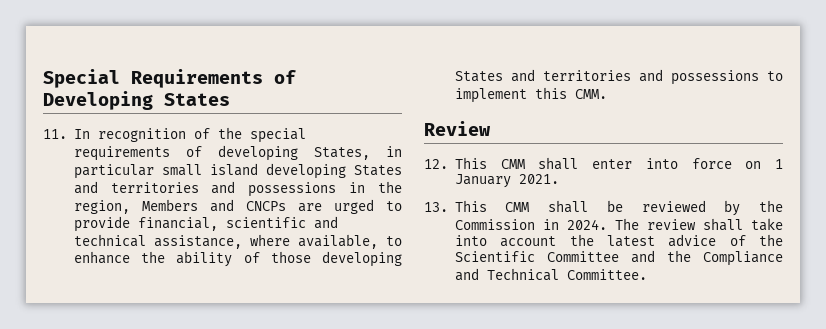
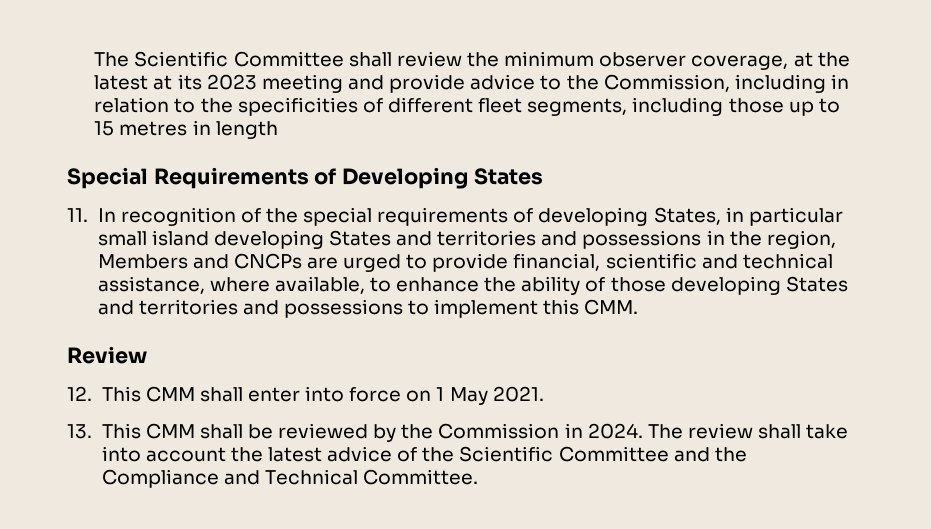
+ The Scientific Committee shall review the minimum observer coverage, at the latest at its 2023 meeting and provide advice to the Commission, including in relation to the specificities of different fleet segments, including those up to 15 metres in length
- 12. This CMM shall enter into force on 1 January 2021.
+ 12. This CMM shall enter into force on 1 May 2021.

